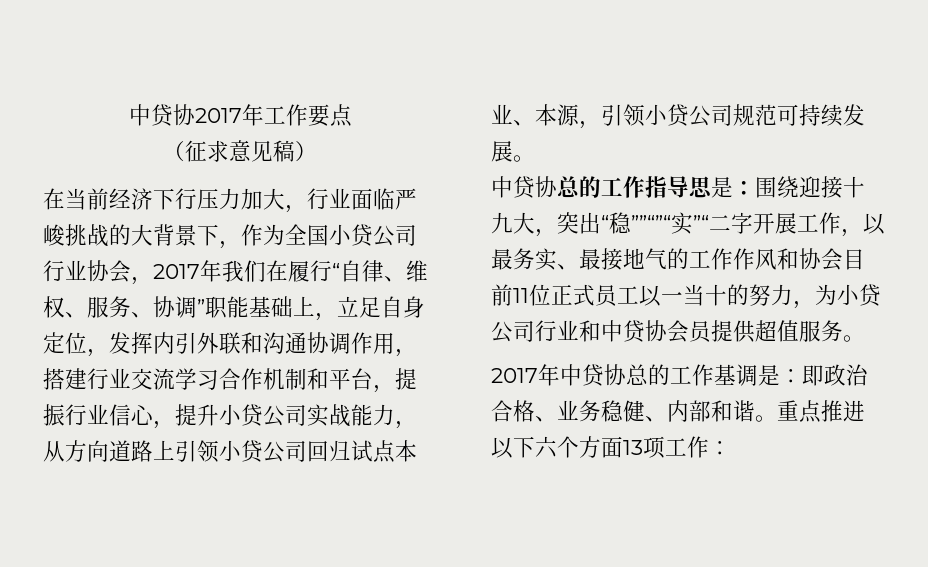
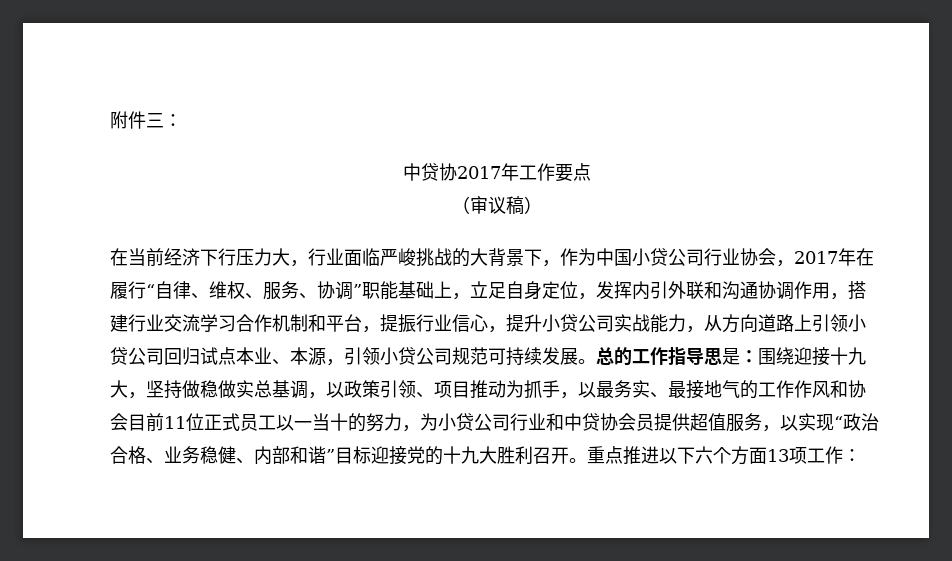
+ 附件三：
- （征求意见稿）
+ （审议稿）
- 在当前经济下行压力加大，行业面临严峻挑战的大背景下，作为全国小贷公司行业协会，2017年我们在履行“自律、维权、服务、协调”职能基础上，立足自身定位，发挥内引外联和沟通协调作用，搭建行业交流学习合作机制和平台，提振行业信心，提升小贷公司实战能力，从方向道路上引领小贷公司回归试点本业、本源，引领小贷公司规范可持续发展。
- 中贷协总的工作指导思是：
+ 在当前经济下行压力大，行业面临严峻挑战的大背景下，作为中国小贷公司行业协会，2017年在履行“自律、维权、服务、协调”职能基础上，立足自身定位，发挥内引外联和沟通协调作用，搭建行业交流学习合作机制和平台，提振行业信心，提升小贷公司实战能力，从方向道路上引领小贷公司回归试点本业、本源，引领小贷公司规范可持续发展。总的工作指导思是：
- 围绕迎接十九大，突出“稳””“”“实”“二字开展工作，以最务实、最接地气的工作作风和协会目前11位正式员工以一当十的努力，为小贷公司行业和中贷协会员提供超值服务。
- 2017年中贷协总的工作基调是：即政治合格、业务稳健、内部和谐。
+ 围绕迎接十九大，坚持做稳做实总基调，以政策引领、项目推动为抓手，以最务实、最接地气的工作作风和协会目前11位正式员工以一当十的努力，为小贷公司行业和中贷协会员提供超值服务，以实现“政治合格、业务稳健、内部和谐”目标迎接党的十九大胜利召开。

